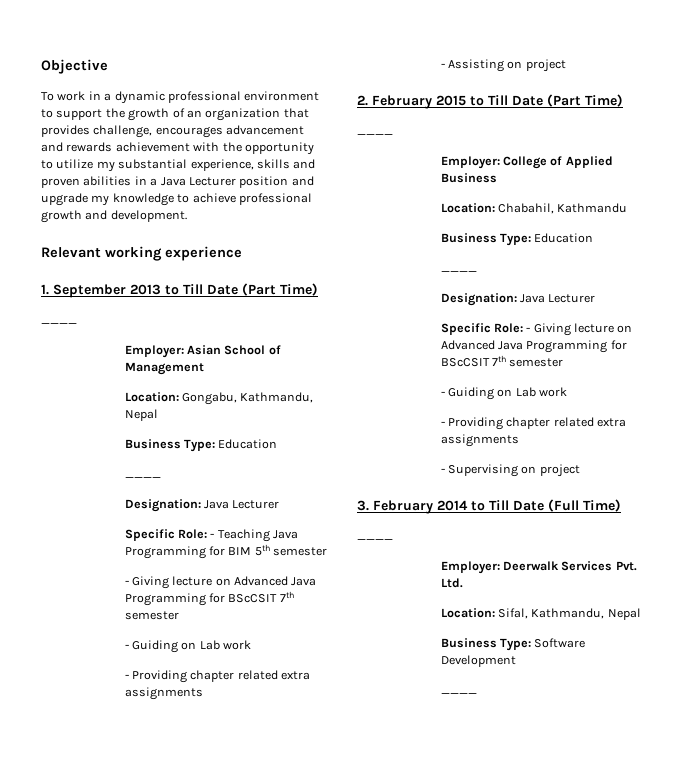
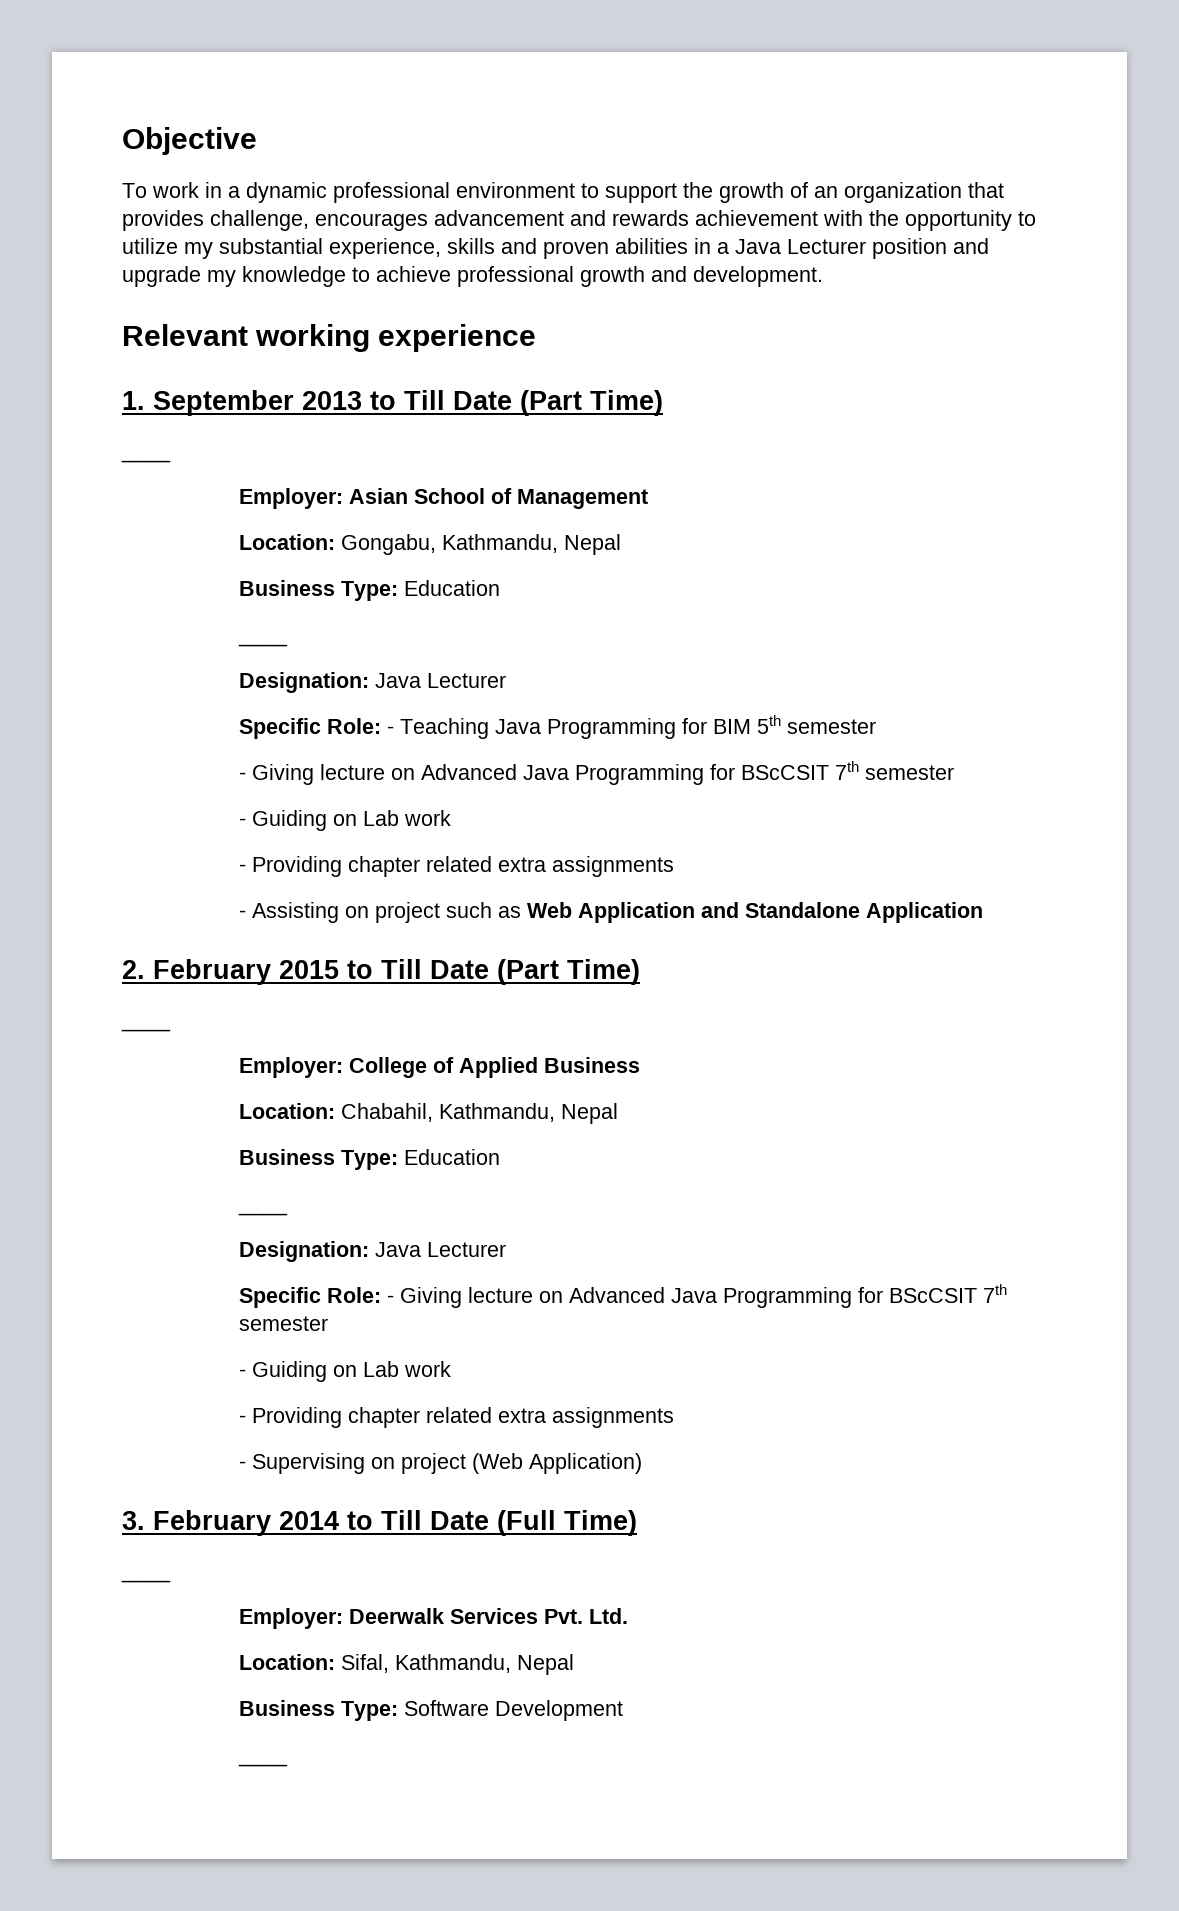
- - Assisting on project
+ - Assisting on project such as Web Application and Standalone Application
- Location: Chabahil, Kathmandu
+ Location: Chabahil, Kathmandu, Nepal
- - Supervising on project
+ - Supervising on project (Web Application)

